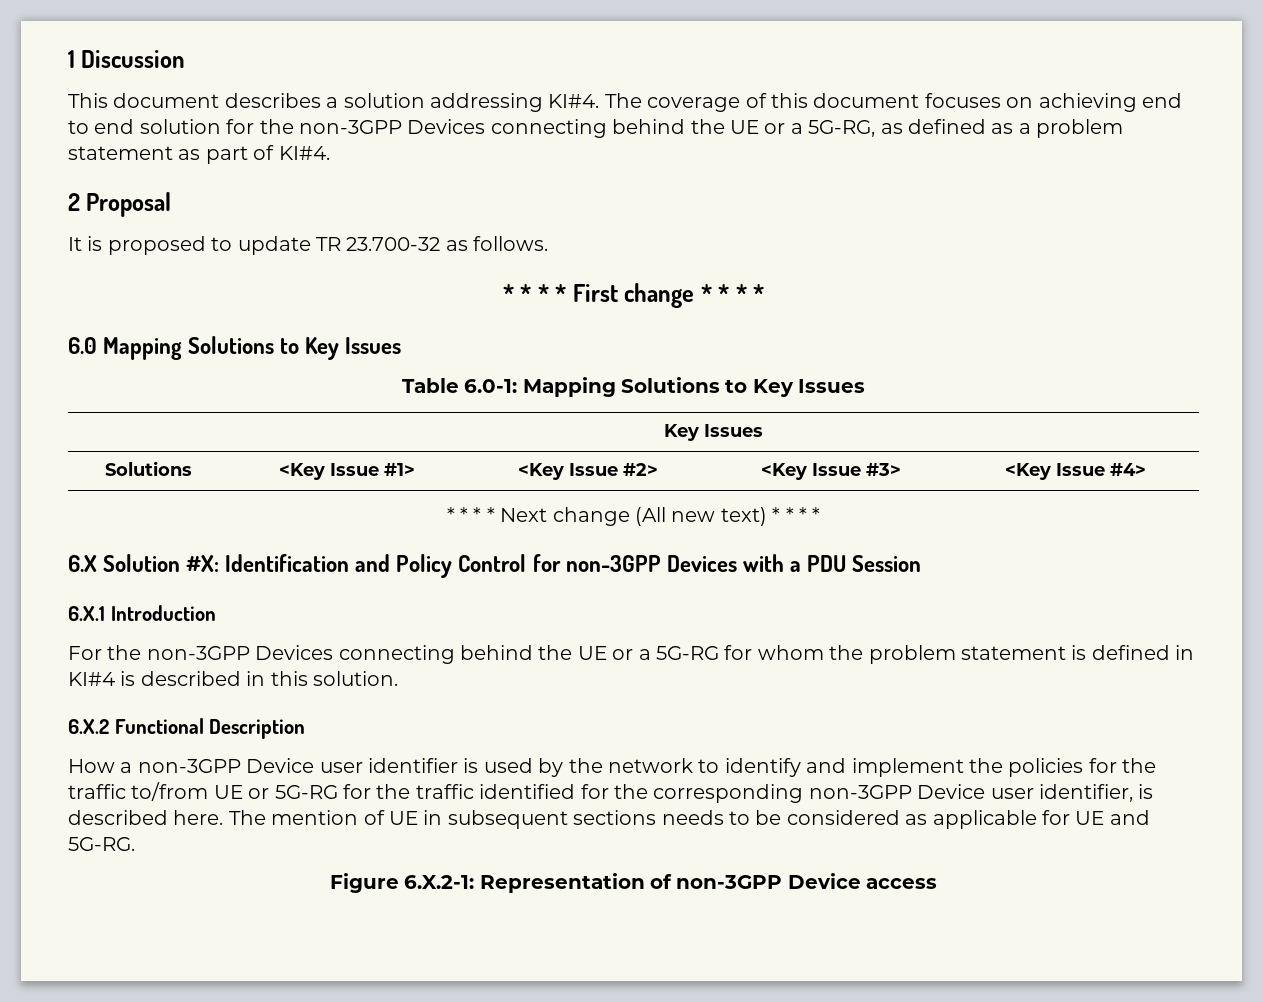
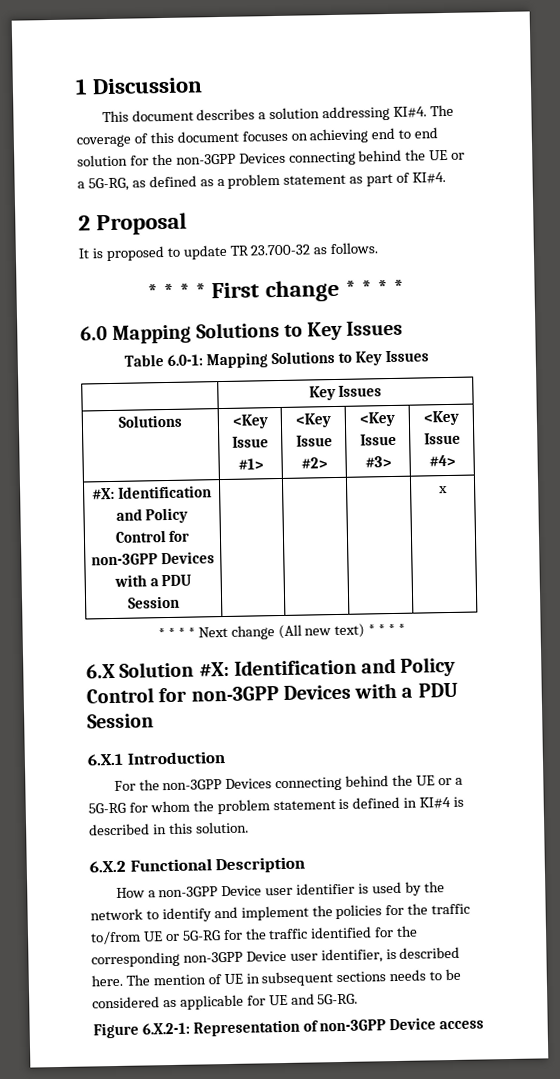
+ #X: Identification and Policy Control for non-3GPP Devices with a PDU Session | | | | x

